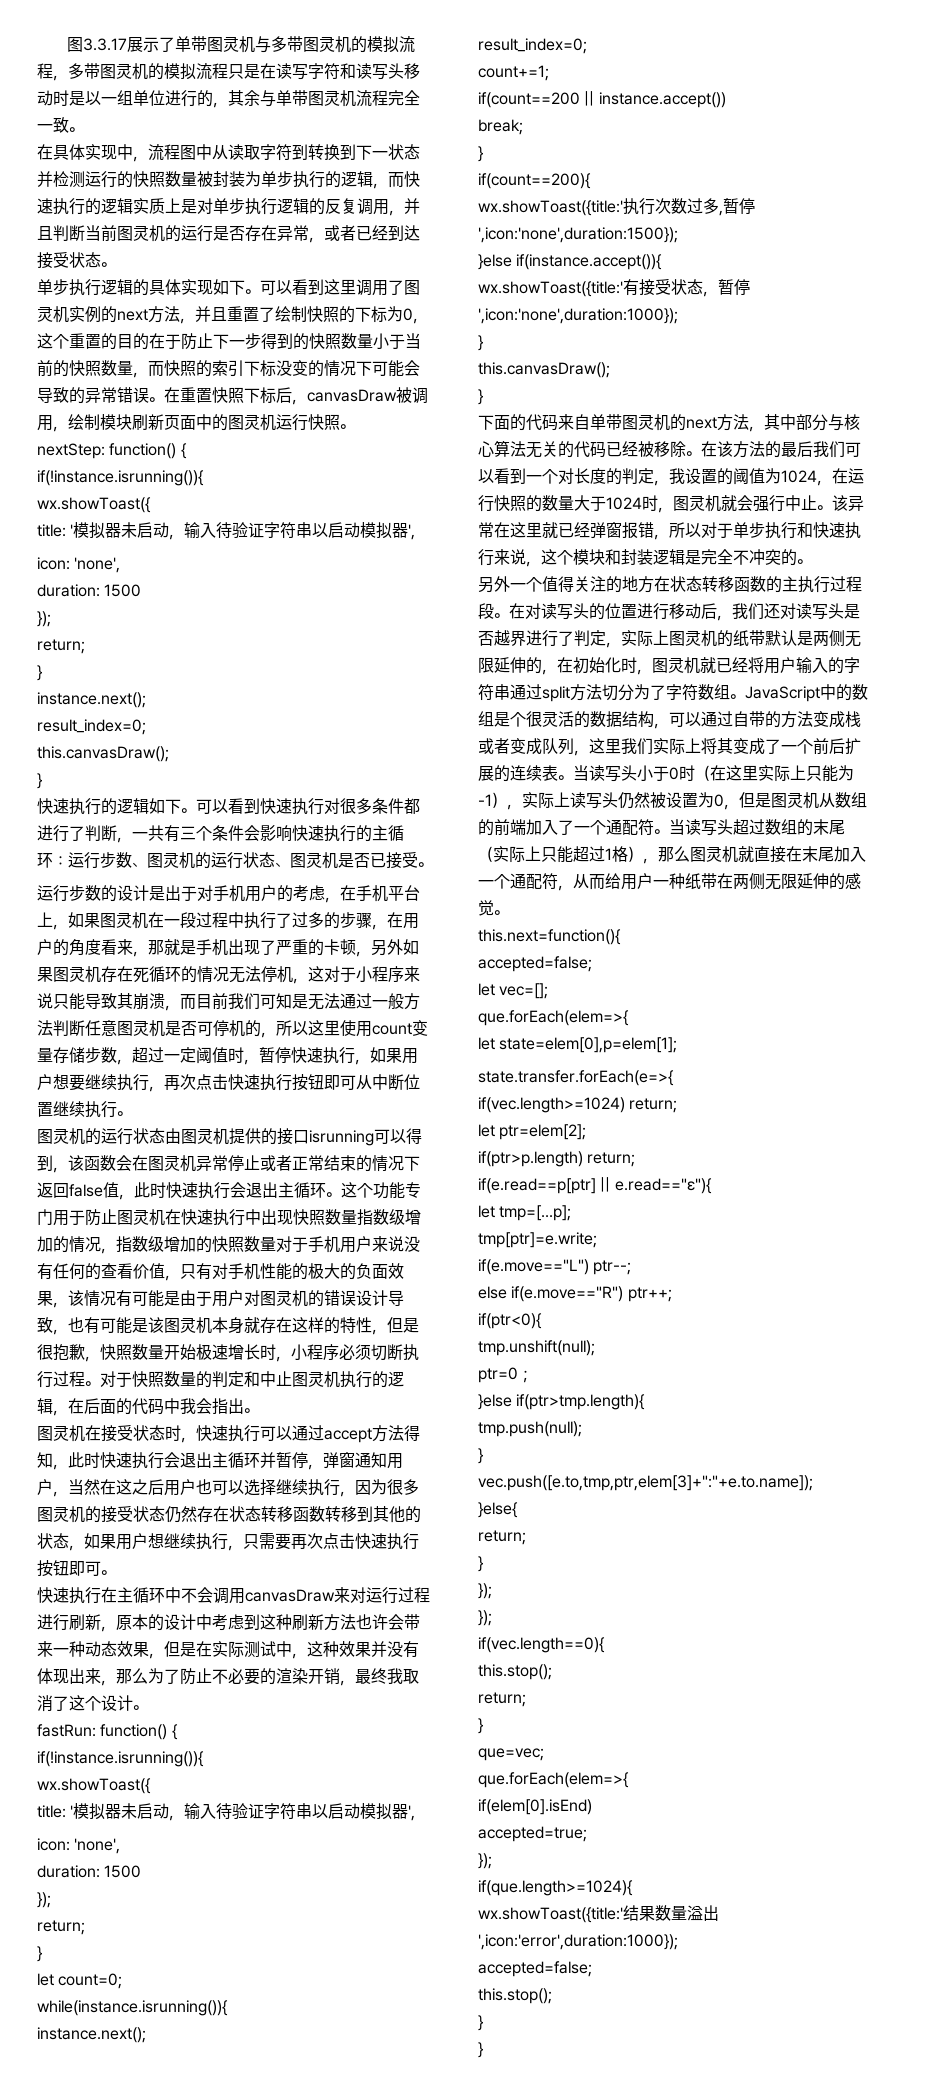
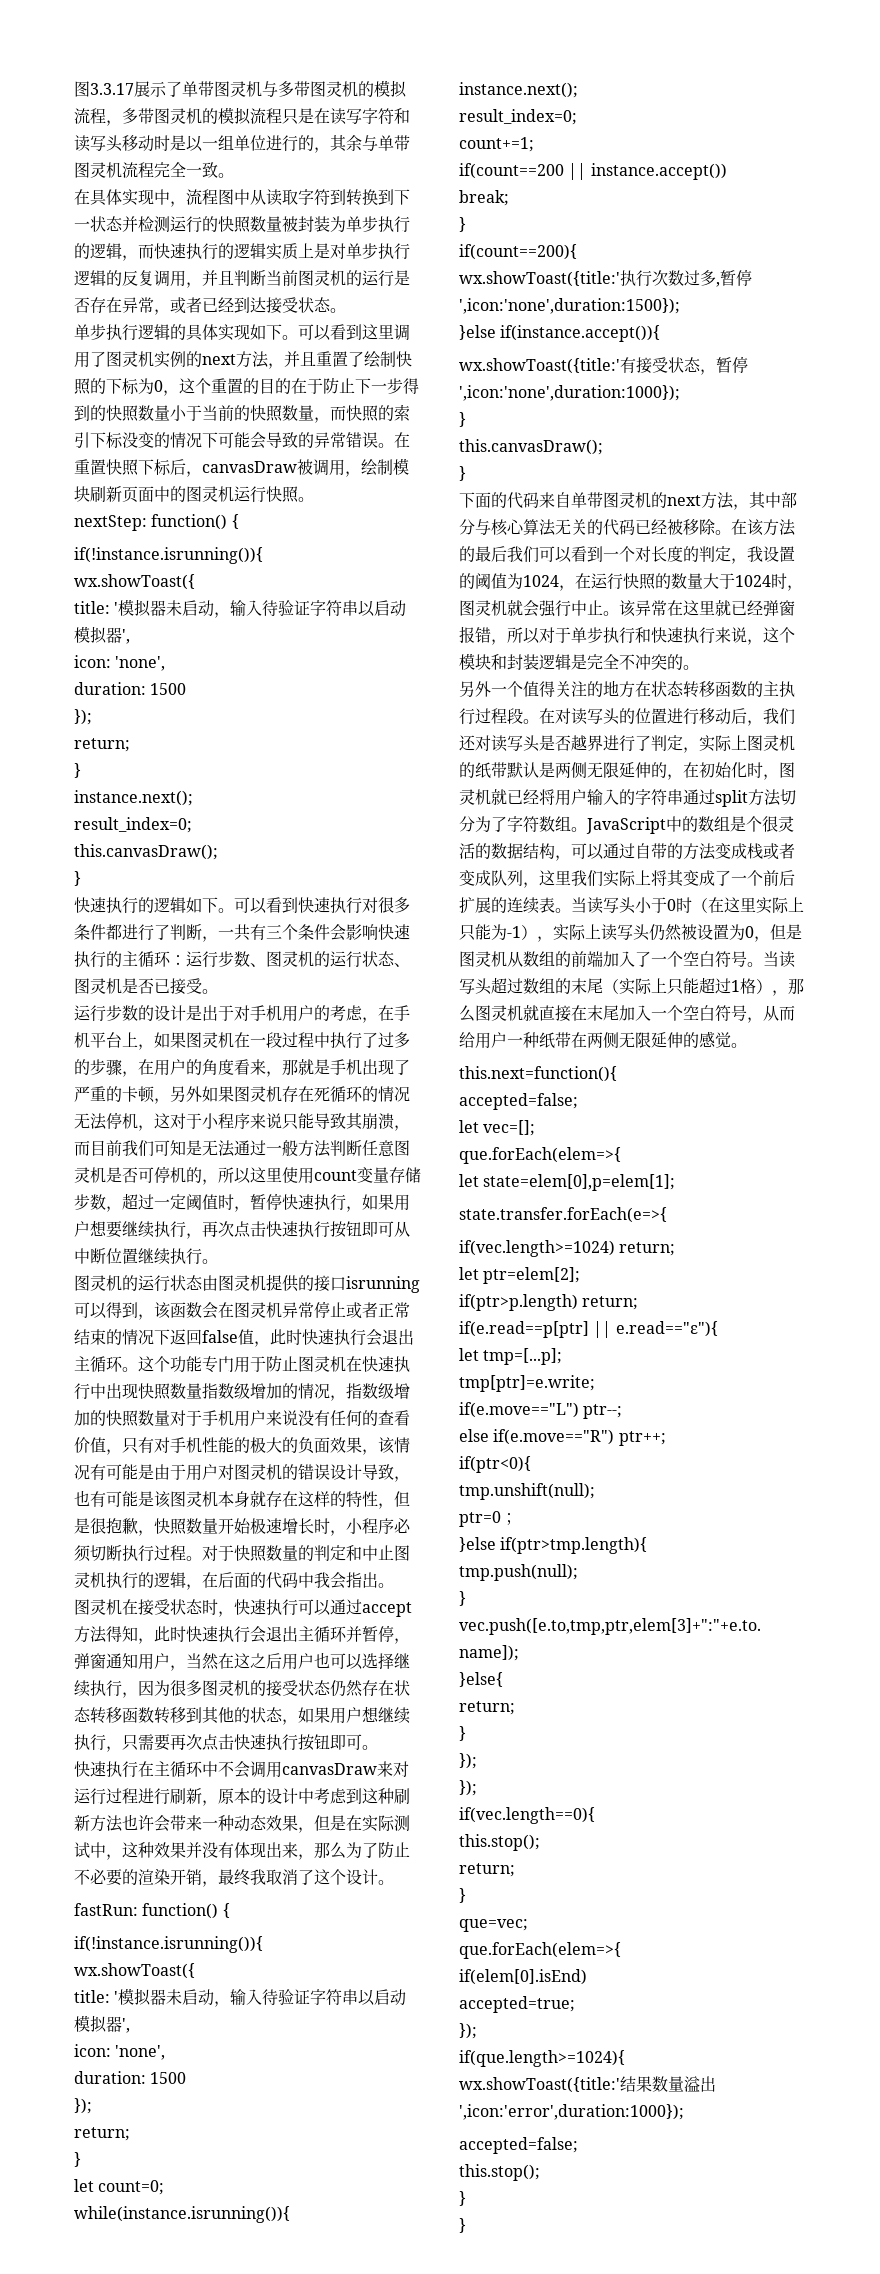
- 当读写头小于0时（在这里实际上只能为-1），实际上读写头仍然被设置为0，但是图灵机从数组的前端加入了一个通配符。
+ 当读写头小于0时（在这里实际上只能为-1），实际上读写头仍然被设置为0，但是图灵机从数组的前端加入了一个空白符号。
- 当读写头超过数组的末尾（实际上只能超过1格），那么图灵机就直接在末尾加入一个通配符，从而给用户一种纸带在两侧无限延伸的感觉。
+ 当读写头超过数组的末尾（实际上只能超过1格），那么图灵机就直接在末尾加入一个空白符号，从而给用户一种纸带在两侧无限延伸的感觉。

